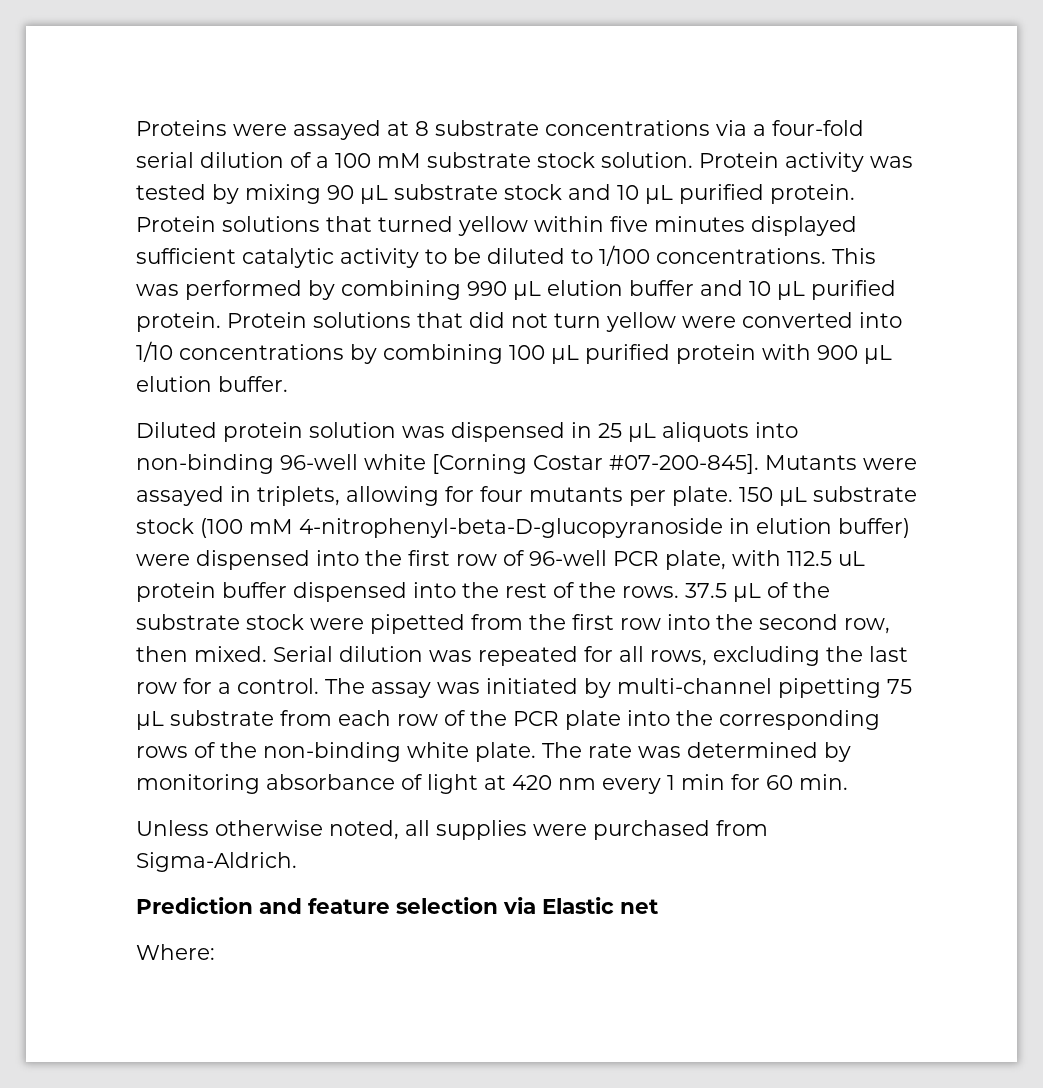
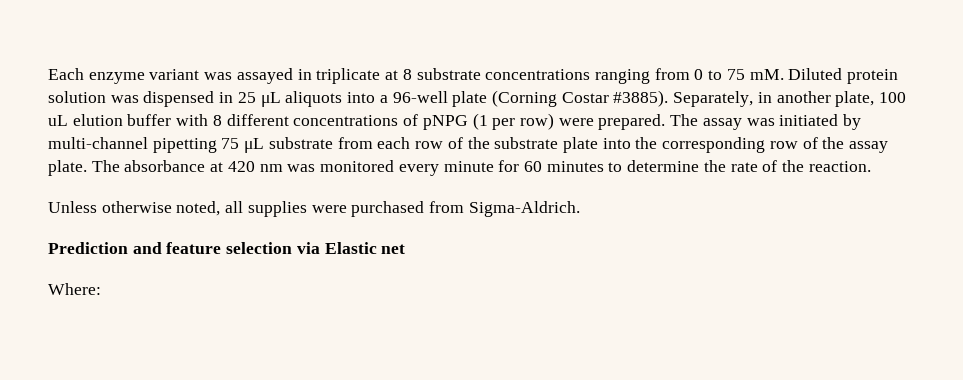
- Proteins were assayed at 8 substrate concentrations via a four-fold serial dilution of a 100 mM substrate stock solution. Protein activity was tested by mixing 90 μL substrate stock and 10 μL purified protein. Protein solutions that turned yellow within five minutes displayed sufficient catalytic activity to be diluted to 1/100 concentrations. This was performed by combining 990 μL elution buffer and 10 μL purified protein. Protein solutions that did not turn yellow were converted into 1/10 concentrations by combining 100 μL purified protein with 900 μL elution buffer.
- Diluted protein solution was dispensed in 25 μL aliquots into non-binding 96-well white [Corning Costar #07-200-845]. Mutants were assayed in triplets, allowing for four mutants per plate. 150 μL substrate stock (100 mM 4-nitrophenyl-beta-D-glucopyranoside in elution buffer) were dispensed into the first row of 96-well PCR plate, with 112.5 uL protein buffer dispensed into the rest of the rows. 37.5 μL of the substrate stock were pipetted from the first row into the second row, then mixed. Serial dilution was repeated for all rows, excluding the last row for a control.
+ Each enzyme variant was assayed in triplicate at 8 substrate concentrations ranging from 0 to 75 mM. Diluted protein solution was dispensed in 25 μL aliquots into a 96-well plate (Corning Costar #3885). Separately, in another plate, 100 uL elution buffer with 8 different concentrations of pNPG (1 per row) were prepared.
- The assay was initiated by multi-channel pipetting 75 μL substrate from each row of the PCR plate into the corresponding rows of the non-binding white plate. The rate was determined by monitoring absorbance of light at 420 nm every 1 min for 60 min.
+ The assay was initiated by multi-channel pipetting 75 μL substrate from each row of the substrate plate into the corresponding row of the assay plate. The absorbance at 420 nm was monitored every minute for 60 minutes to determine the rate of the reaction.

